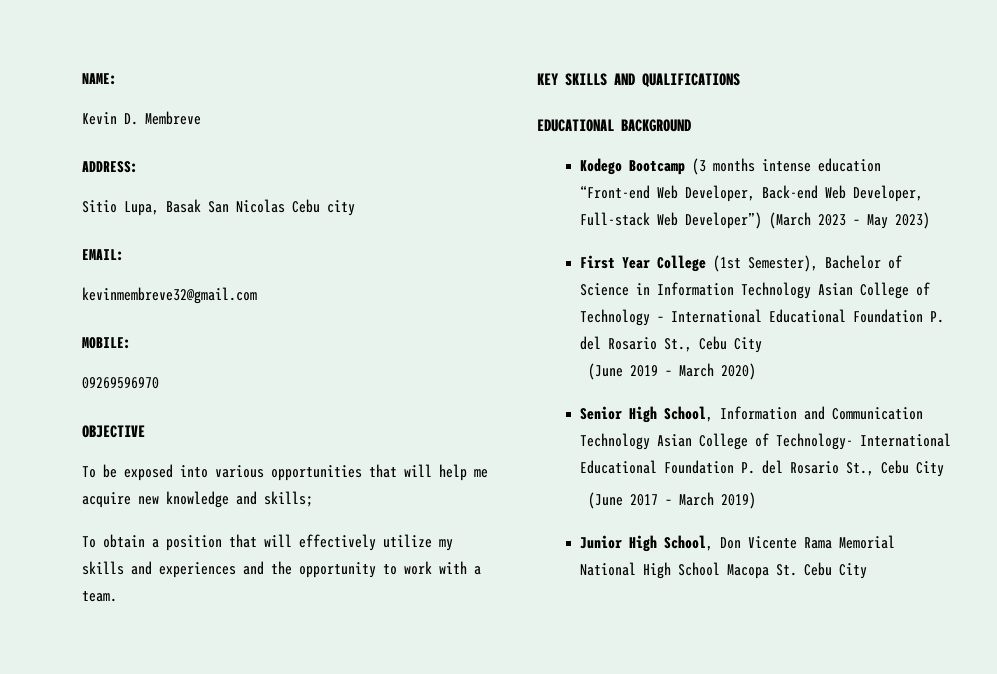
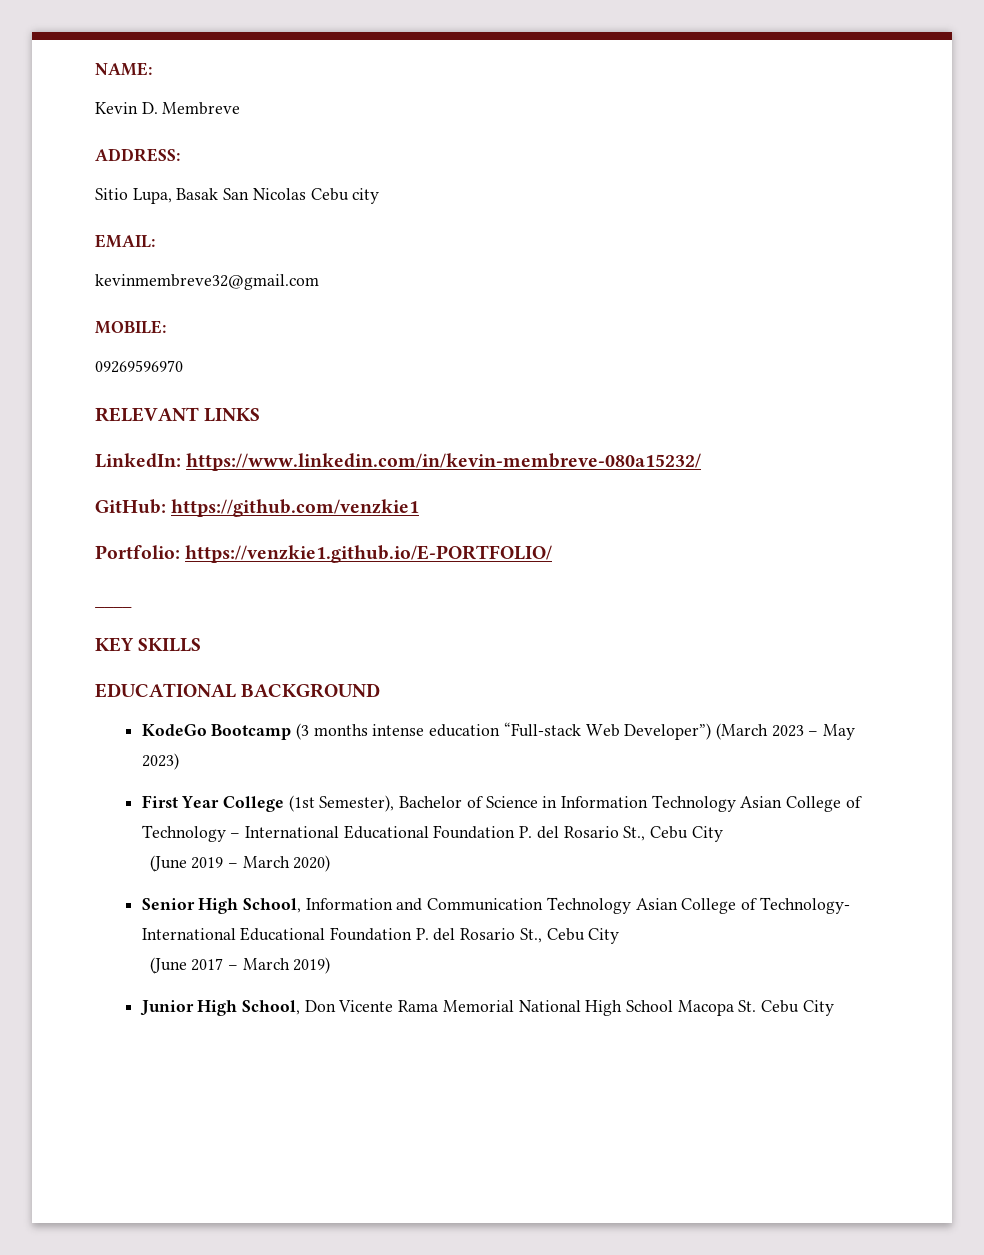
- OBJECTIVE
- To be exposed into various opportunities that will help me acquire new knowledge and skills;
- To obtain a position that will effectively utilize my skills and experiences and the opportunity to work with a team.
+ RELEVANT LINKS
+ LinkedIn: https://www.linkedin.com/in/kevin-membreve-080a15232/
+ GitHub: https://github.com/venzkie1
+ Portfolio: https://venzkie1.github.io/E-PORTFOLIO/
+ ____
- KEY SKILLS AND QUALIFICATIONS
+ KEY SKILLS
- Kodego Bootcamp (3 months intense education “Front-end Web Developer, Back-end Web Developer, Full-stack Web Developer”) (March 2023 – May 2023)
+ KodeGo Bootcamp (3 months intense education “Full-stack Web Developer”) (March 2023 – May 2023)

